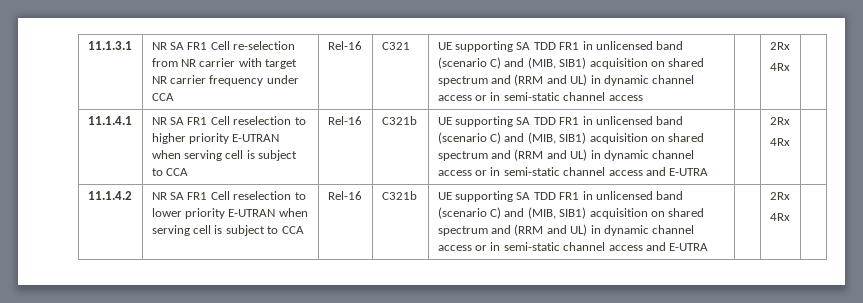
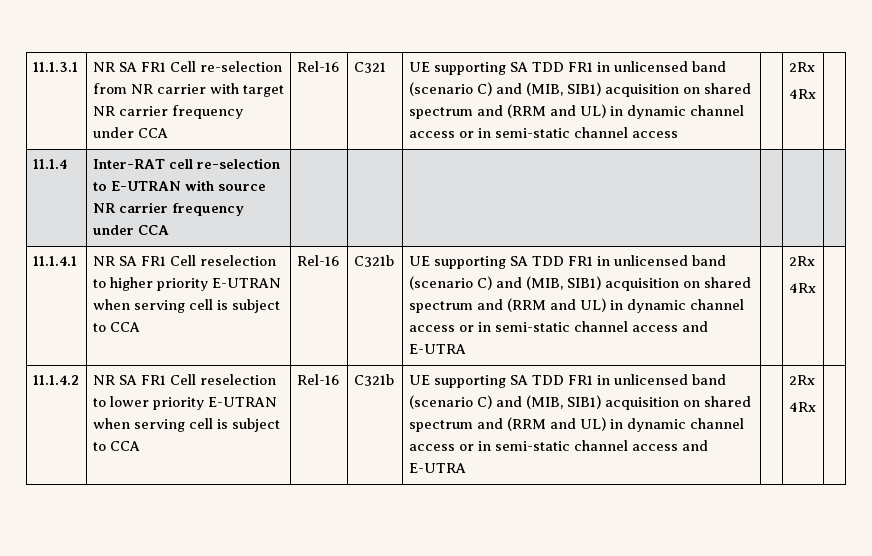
+ 11.1.4 | Inter-RAT cell re-selection to E-UTRAN with source NR carrier frequency under CCA | | | | | |

